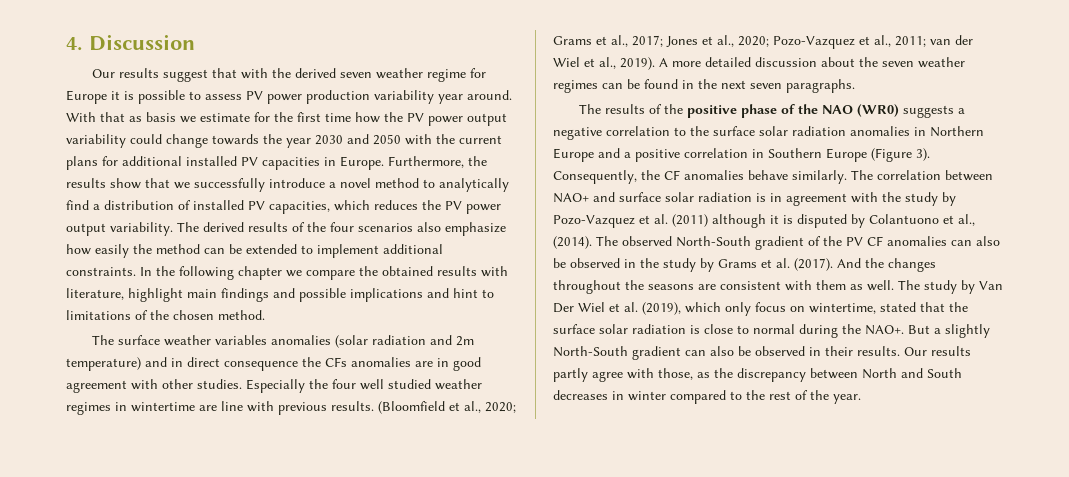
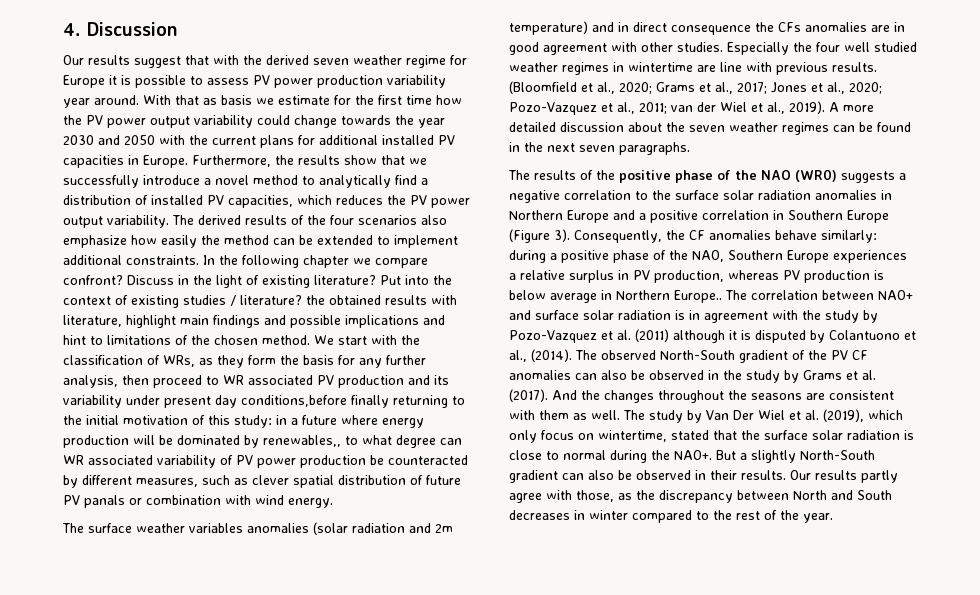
- In the following chapter we compare the obtained results with literature, highlight main findings and possible implications and hint to limitations of the chosen method.
+ In the following chapter we compare confront? Discuss in the light of existing literature? Put into the context of existing studies / literature? the obtained results with literature, highlight main findings and possible implications and hint to limitations of the chosen method. We start with the classification of WRs, as they form the basis for any further analysis, then proceed to WR associated PV production and its variability under present day conditions,before finally returning to the initial motivation of this study: in a future where energy production will be dominated by renewables,, to what degree can WR associated variability of PV power production be counteracted by different measures, such as clever spatial distribution of future PV panals or combination with wind energy.
- Consequently, the CF anomalies behave similarly.
+ Consequently, the CF anomalies behave similarly: during a positive phase of the NAO, Southern Europe experiences a relative surplus in PV production, whereas PV production is below average in Northern Europe..

